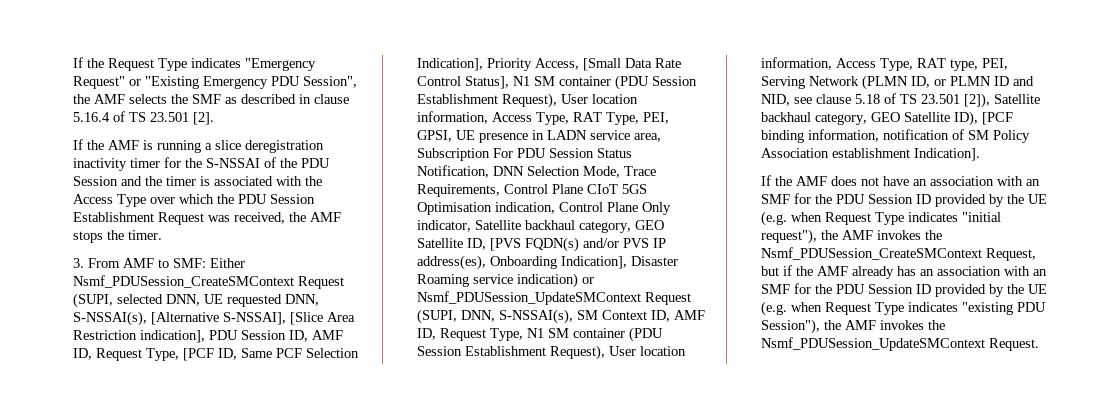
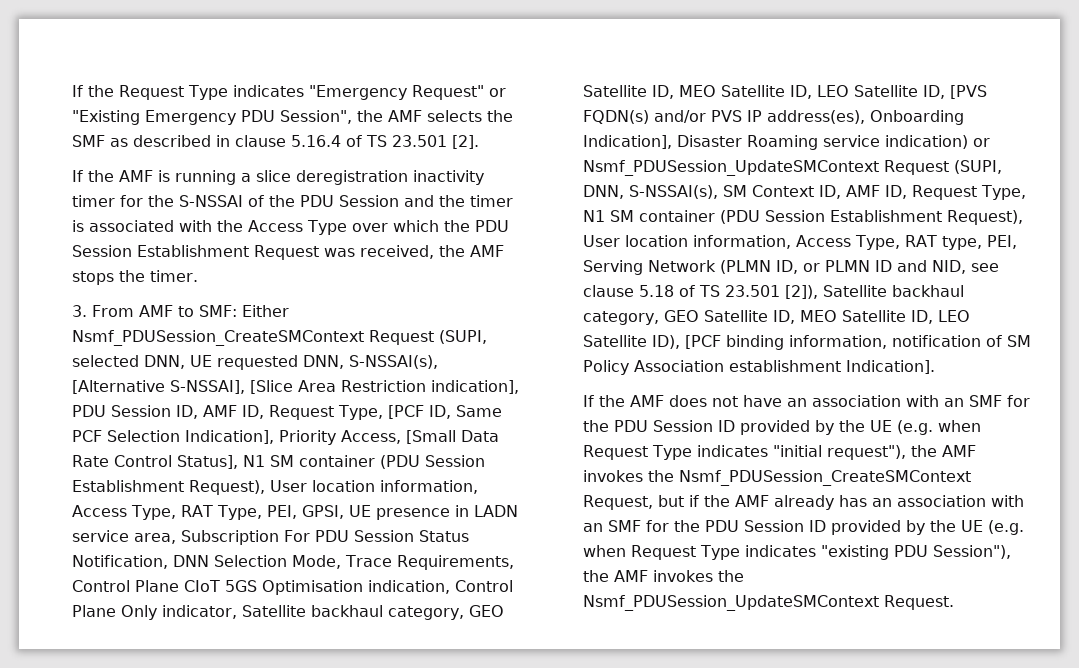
- Either Nsmf_PDUSession_CreateSMContext Request (SUPI, selected DNN, UE requested DNN, S-NSSAI(s), [Alternative S-NSSAI], [Slice Area Restriction indication], PDU Session ID, AMF ID, Request Type, [PCF ID, Same PCF Selection Indication], Priority Access, [Small Data Rate Control Status], N1 SM container (PDU Session Establishment Request), User location information, Access Type, RAT Type, PEI, GPSI, UE presence in LADN service area, Subscription For PDU Session Status Notification, DNN Selection Mode, Trace Requirements, Control Plane CIoT 5GS Optimisation indication, Control Plane Only indicator, Satellite backhaul category, GEO Satellite ID, [PVS FQDN(s) and/or PVS IP address(es), Onboarding Indication], Disaster Roaming service indication) or Nsmf_PDUSession_UpdateSMContext Request (SUPI, DNN, S-NSSAI(s), SM Context ID, AMF ID, Request Type, N1 SM container (PDU Session Establishment Request), User location information, Access Type, RAT type, PEI, Serving Network (PLMN ID, or PLMN ID and NID, see clause 5.18 of TS 23.501 [2]), Satellite backhaul category, GEO Satellite ID), [PCF binding information, notification of SM Policy Association establishment Indication].
+ Either Nsmf_PDUSession_CreateSMContext Request (SUPI, selected DNN, UE requested DNN, S-NSSAI(s), [Alternative S-NSSAI], [Slice Area Restriction indication], PDU Session ID, AMF ID, Request Type, [PCF ID, Same PCF Selection Indication], Priority Access, [Small Data Rate Control Status], N1 SM container (PDU Session Establishment Request), User location information, Access Type, RAT Type, PEI, GPSI, UE presence in LADN service area, Subscription For PDU Session Status Notification, DNN Selection Mode, Trace Requirements, Control Plane CIoT 5GS Optimisation indication, Control Plane Only indicator, Satellite backhaul category, GEO Satellite ID, MEO Satellite ID, LEO Satellite ID, [PVS FQDN(s) and/or PVS IP address(es), Onboarding Indication], Disaster Roaming service indication) or Nsmf_PDUSession_UpdateSMContext Request (SUPI, DNN, S-NSSAI(s), SM Context ID, AMF ID, Request Type, N1 SM container (PDU Session Establishment Request), User location information, Access Type, RAT type, PEI, Serving Network (PLMN ID, or PLMN ID and NID, see clause 5.18 of TS 23.501 [2]), Satellite backhaul category, GEO Satellite ID, MEO Satellite ID, LEO Satellite ID), [PCF binding information, notification of SM Policy Association establishment Indication].

